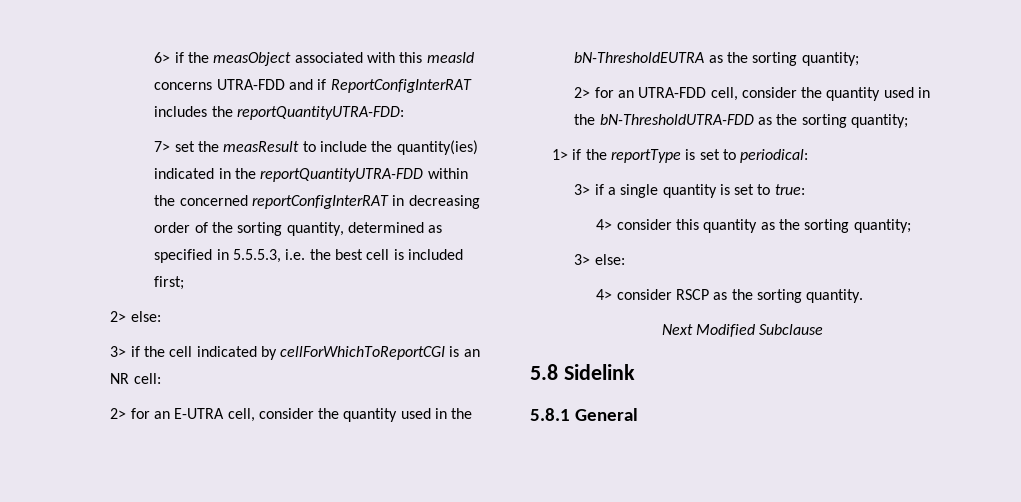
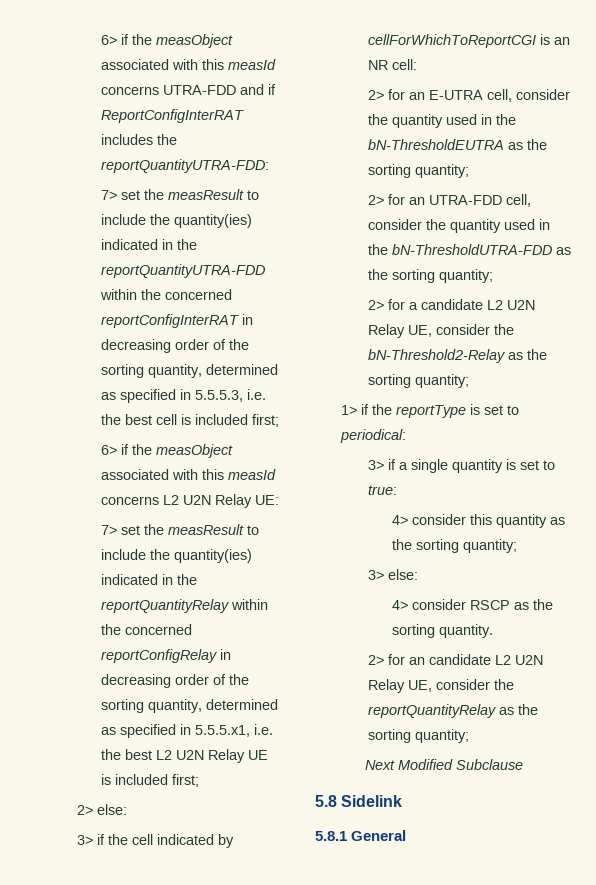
+ 6> if the measObject associated with this measId concerns L2 U2N Relay UE:
+ 7> set the measResult to include the quantity(ies) indicated in the reportQuantityRelay within the concerned reportConfigRelay in decreasing order of the sorting quantity, determined as specified in 5.5.5.x1, i.e. the best L2 U2N Relay UE is included first;
+ 2> for a candidate L2 U2N Relay UE, consider the bN-Threshold2-Relay as the sorting quantity;
+ 2> for an candidate L2 U2N Relay UE, consider the reportQuantityRelay as the sorting quantity;

